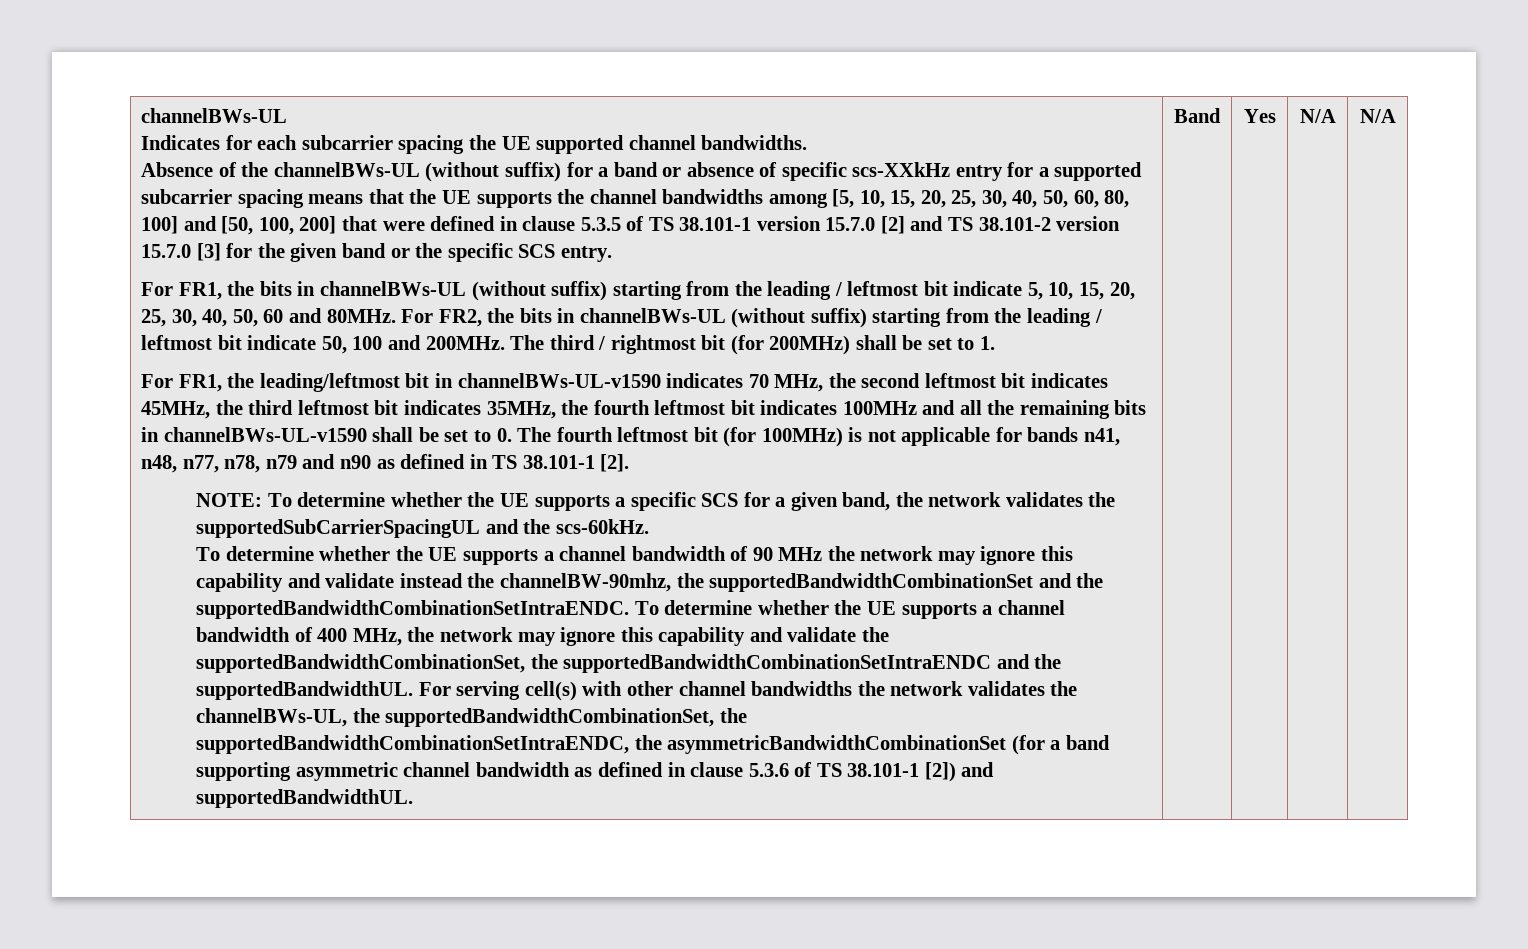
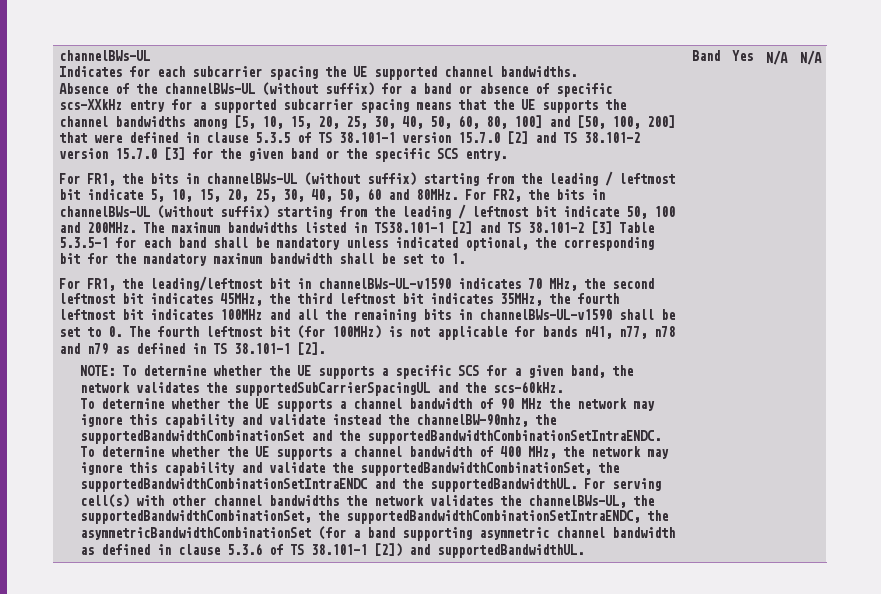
- The third / rightmost bit (for 200MHz) shall be set to 1.
+ The maximum bandwidths listed in TS38.101-1 [2] and TS 38.101-2 [3] Table 5.3.5-1 for each band shall be mandatory unless indicated optional, the corresponding bit for the mandatory maximum bandwidth shall be set to 1.
- For FR1, the leading/leftmost bit in channelBWs-UL-v1590 indicates 70 MHz, the second leftmost bit indicates 45MHz, the third leftmost bit indicates 35MHz, the fourth leftmost bit indicates 100MHz and all the remaining bits in channelBWs-UL-v1590 shall be set to 0. The fourth leftmost bit (for 100MHz) is not applicable for bands n41, n48, n77, n78, n79 and n90 as defined in TS 38.101-1 [2].
+ For FR1, the leading/leftmost bit in channelBWs-UL-v1590 indicates 70 MHz, the second leftmost bit indicates 45MHz, the third leftmost bit indicates 35MHz, the fourth leftmost bit indicates 100MHz and all the remaining bits in channelBWs-UL-v1590 shall be set to 0. The fourth leftmost bit (for 100MHz) is not applicable for bands n41, n77, n78 and n79 as defined in TS 38.101-1 [2].

